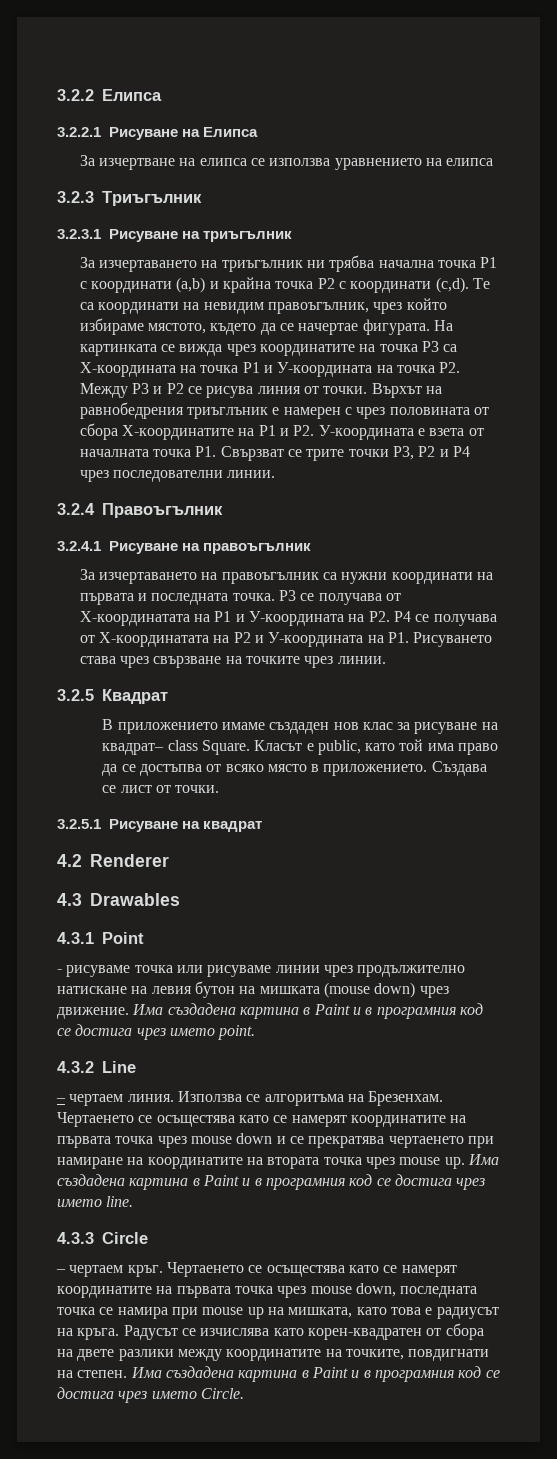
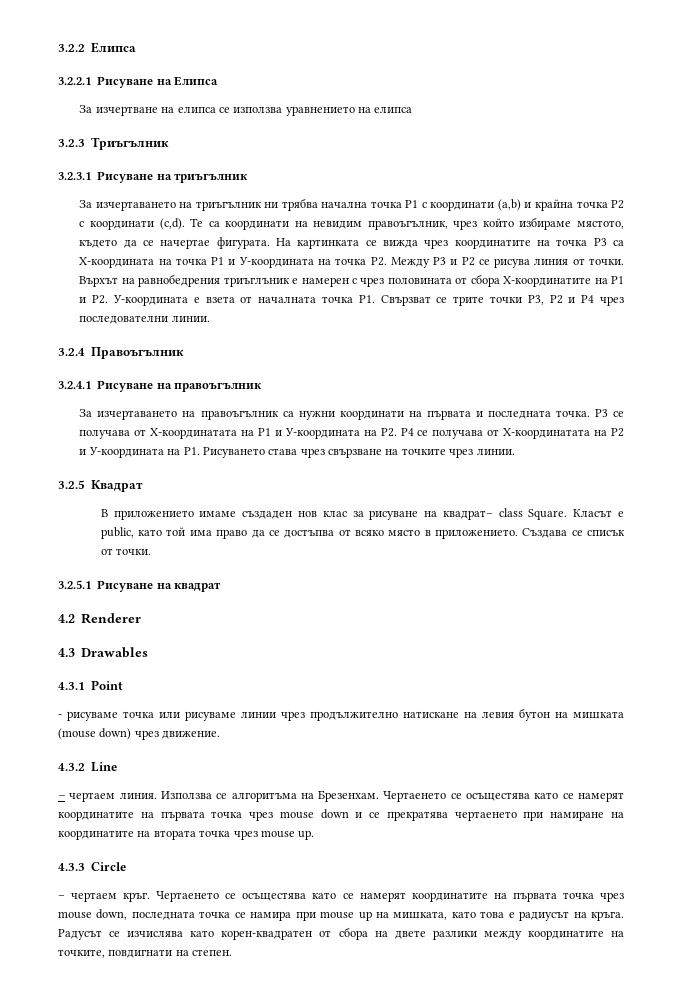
- Създава се лист от точки.
+ Създава се списък от точки.
- Има създадена картина в Paint и в програмния код се достига чрез името point.
- Има създадена картина в Paint и в програмния код се достига чрез името line.
- Има създадена картина в Paint и в програмния код се достига чрез името Circle.

